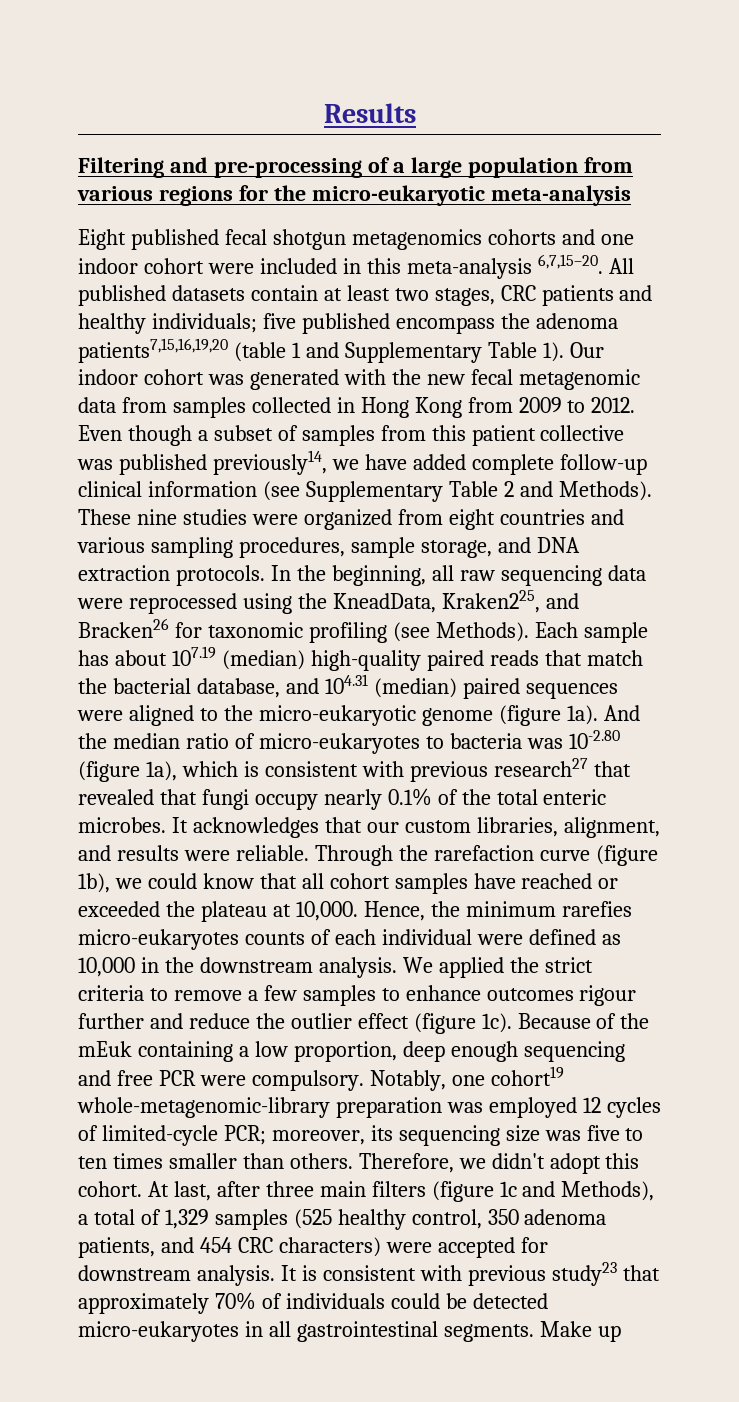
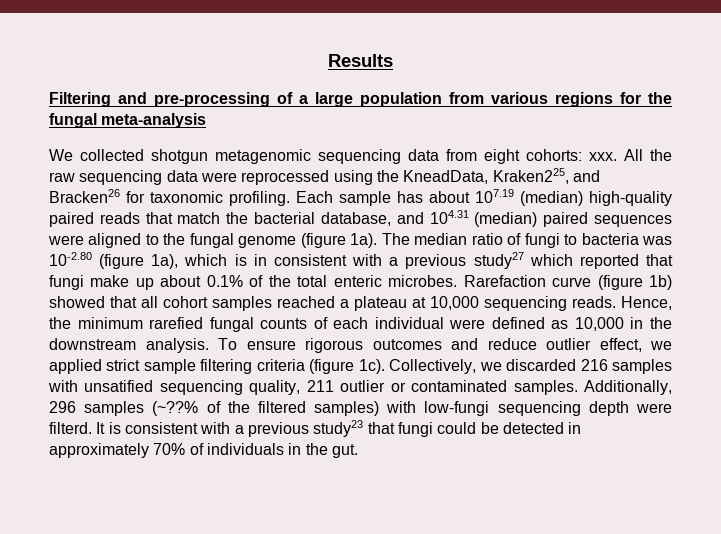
- Filtering and pre-processing of a large population from various regions for the micro-eukaryotic meta-analysis
+ Filtering and pre-processing of a large population from various regions for the fungal meta-analysis
- Eight published fecal shotgun metagenomics cohorts and one indoor cohort were included in this meta-analysis 6,7,15–20. All published datasets contain at least two stages, CRC patients and healthy individuals; five published encompass the adenoma patients7,15,16,19,20 (table 1 and Supplementary Table 1). Our indoor cohort was generated with the new fecal metagenomic data from samples collected in Hong Kong from 2009 to 2012. Even though a subset of samples from this patient collective was published previously14, we have added complete follow-up clinical information (see Supplementary Table 2 and Methods). These nine studies were organized from eight countries and various sampling procedures, sample storage, and DNA extraction protocols. In the beginning, all raw sequencing data were reprocessed using the KneadData, Kraken225, and Bracken26 for taxonomic profiling (see Methods).
+ We collected shotgun metagenomic sequencing data from eight cohorts: xxx. All the raw sequencing data were reprocessed using the KneadData, Kraken225, and Bracken26 for taxonomic profiling.
- Each sample has about 107.19 (median) high-quality paired reads that match the bacterial database, and 104.31 (median) paired sequences were aligned to the micro-eukaryotic genome (figure 1a).
+ Each sample has about 107.19 (median) high-quality paired reads that match the bacterial database, and 104.31 (median) paired sequences were aligned to the fungal genome (figure 1a).
- And the median ratio of micro-eukaryotes to bacteria was 10-2.80 (figure 1a), which is consistent with previous research27 that revealed that fungi occupy nearly 0.1% of the total enteric microbes.
+ The median ratio of fungi to bacteria was 10-2.80 (figure 1a), which is in consistent with a previous study27 which reported that fungi make up about 0.1% of the total enteric microbes.
- It acknowledges that our custom libraries, alignment, and results were reliable. Through the rarefaction curve (figure 1b), we could know that all cohort samples have reached or exceeded the plateau at 10,000.
+ Rarefaction curve (figure 1b) showed that all cohort samples reached a plateau at 10,000 sequencing reads.
- Hence, the minimum rarefies micro-eukaryotes counts of each individual were defined as 10,000 in the downstream analysis.
+ Hence, the minimum rarefied fungal counts of each individual were defined as 10,000 in the downstream analysis.
- We applied the strict criteria to remove a few samples to enhance outcomes rigour further and reduce the outlier effect (figure 1c). Because of the mEuk containing a low proportion, deep enough sequencing and free PCR were compulsory. Notably, one cohort19 whole-metagenomic-library preparation was employed 12 cycles of limited-cycle PCR; moreover, its sequencing size was five to ten times smaller than others. Therefore, we didn't adopt this cohort. At last, after three main filters (figure 1c and Methods), a total of 1,329 samples (525 healthy control, 350 adenoma patients, and 454 CRC characters) were accepted for downstream analysis.
+ To ensure rigorous outcomes and reduce outlier effect, we applied strict sample filtering criteria (figure 1c). Collectively, we discarded 216 samples with unsatified sequencing quality, 211 outlier or contaminated samples. Additionally, 296 samples (~??% of the filtered samples) with low-fungi sequencing depth were filterd.
- It is consistent with previous study23 that approximately 70% of individuals could be detected micro-eukaryotes in all gastrointestinal segments. Make up
+ It is consistent with a previous study23 that fungi could be detected in approximately 70% of individuals in the gut.

